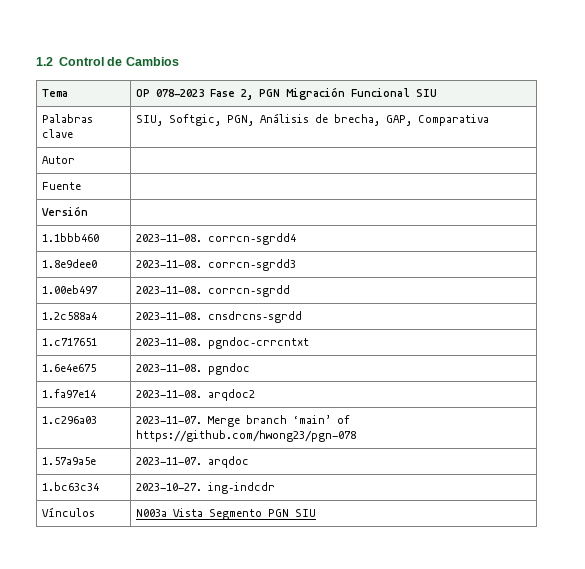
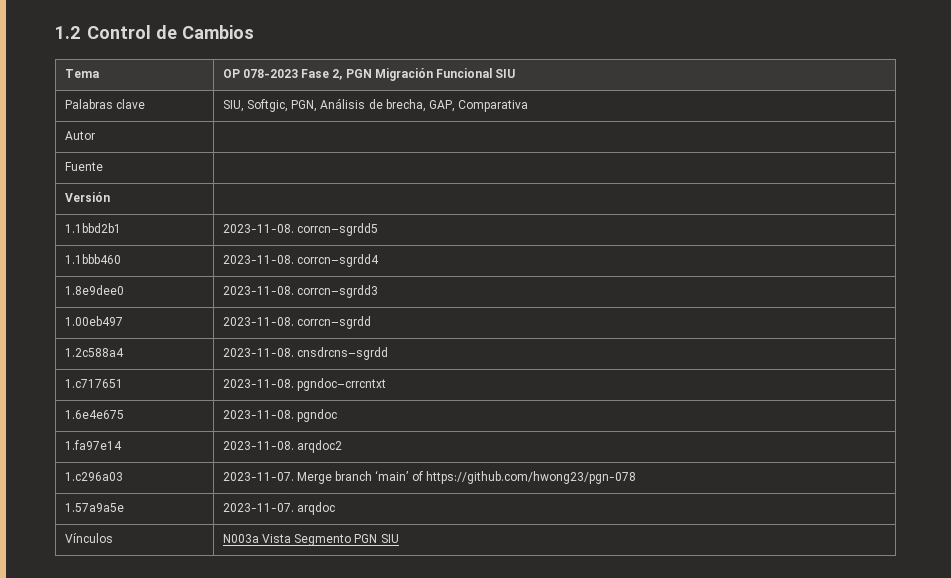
+ 1.1bbd2b1 | 2023-11-08. corrcn–sgrdd5
- 1.bc63c34 | 2023-10-27. ing–indcdr

